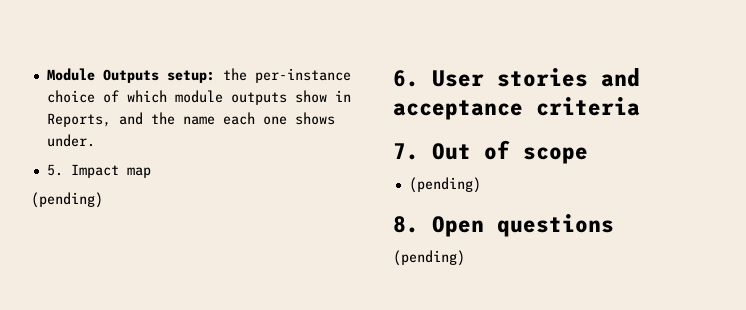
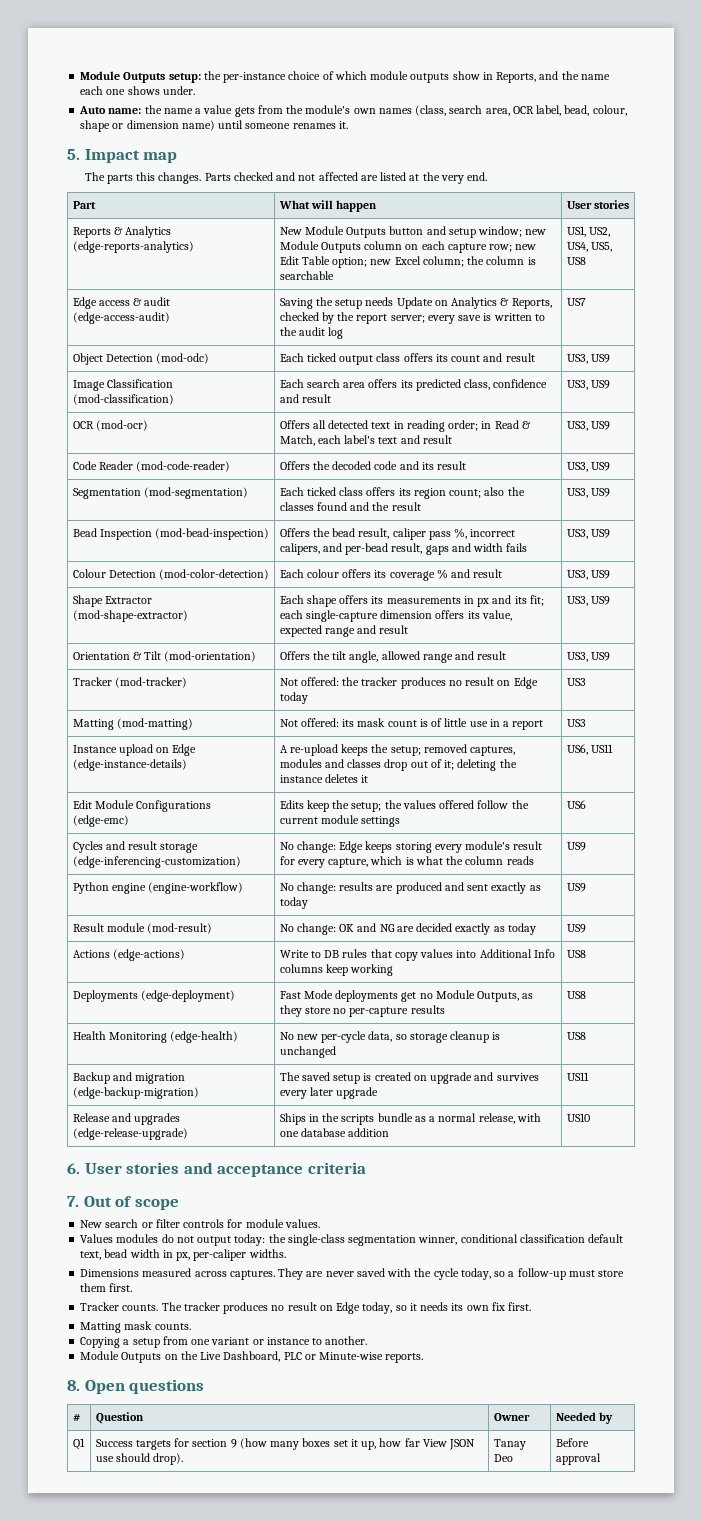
+ Auto name: the name a value gets from the module's own names (class, search area, OCR label, bead, colour, shape or dimension name) until someone renames it.
  5. Impact map
- (pending)
+ The parts this changes. Parts checked and not affected are listed at the very end.
+ Part | What will happen | User stories
+ Reports & Analytics (edge-reports-analytics) | New Module Outputs button and setup window; new Module Outputs column on each capture row; new Edit Table option; new Excel column; the column is searchable | US1, US2, US4, US5, US8
+ Edge access & audit (edge-access-audit) | Saving the setup needs Update on Analytics & Reports, checked by the report server; every save is written to the audit log | US7
+ Object Detection (mod-odc) | Each ticked output class offers its count and result | US3, US9
+ Image Classification (mod-classification) | Each search area offers its predicted class, confidence and result | US3, US9
+ OCR (mod-ocr) | Offers all detected text in reading order; in Read & Match, each label's text and result | US3, US9
+ Code Reader (mod-code-reader) | Offers the decoded code and its result | US3, US9
+ Segmentation (mod-segmentation) | Each ticked class offers its region count; also the classes found and the result | US3, US9
+ Bead Inspection (mod-bead-inspection) | Offers the bead result, caliper pass %, incorrect calipers, and per-bead result, gaps and width fails | US3, US9
+ Colour Detection (mod-color-detection) | Each colour offers its coverage % and result | US3, US9
+ Shape Extractor (mod-shape-extractor) | Each shape offers its measurements in px and its fit; each single-capture dimension offers its value, expected range and result | US3, US9
+ Orientation & Tilt (mod-orientation) | Offers the tilt angle, allowed range and result | US3, US9
+ Tracker (mod-tracker) | Not offered: the tracker produces no result on Edge today | US3
+ Matting (mod-matting) | Not offered: its mask count is of little use in a report | US3
+ Instance upload on Edge (edge-instance-details) | A re-upload keeps the setup; removed captures, modules and classes drop out of it; deleting the instance deletes it | US6, US11
+ Edit Module Configurations (edge-emc) | Edits keep the setup; the values offered follow the current module settings | US6
+ Cycles and result storage (edge-inferencing-customization) | No change: Edge keeps storing every module's result for every capture, which is what the column reads | US9
+ Python engine (engine-workflow) | No change: results are produced and sent exactly as today | US9
+ Result module (mod-result) | No change: OK and NG are decided exactly as today | US9
+ Actions (edge-actions) | Write to DB rules that copy values into Additional Info columns keep working | US8
+ Deployments (edge-deployment) | Fast Mode deployments get no Module Outputs, as they store no per-capture results | US8
+ Health Monitoring (edge-health) | No new per-cycle data, so storage cleanup is unchanged | US8
+ Backup and migration (edge-backup-migration) | The saved setup is created on upgrade and survives every later upgrade | US11
+ Release and upgrades (edge-release-upgrade) | Ships in the scripts bundle as a normal release, with one database addition | US10
  7. Out of scope
- (pending)
+ New search or filter controls for module values.
+ Values modules do not output today: the single-class segmentation winner, conditional classification default text, bead width in px, per-caliper widths.
+ Dimensions measured across captures. They are never saved with the cycle today, so a follow-up must store them first.
+ Tracker counts. The tracker produces no result on Edge today, so it needs its own fix first.
+ Matting mask counts.
+ Copying a setup from one variant or instance to another.
+ Module Outputs on the Live Dashboard, PLC or Minute-wise reports.
  8. Open questions
- (pending)
+ # | Question | Owner | Needed by
+ Q1 | Success targets for section 9 (how many boxes set it up, how far View JSON use should drop). | Tanay Deo | Before approval

